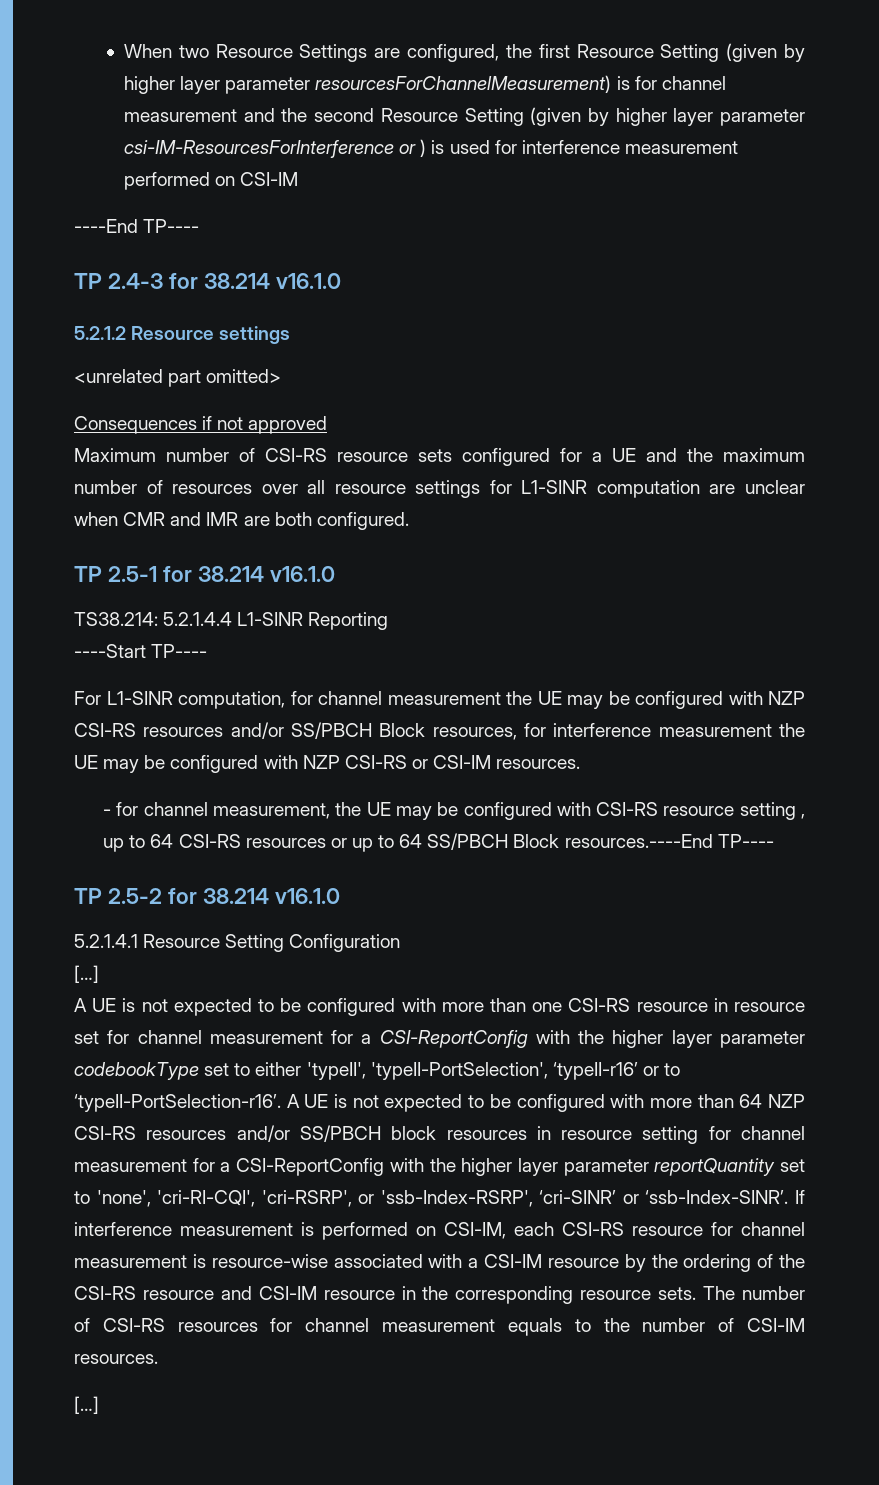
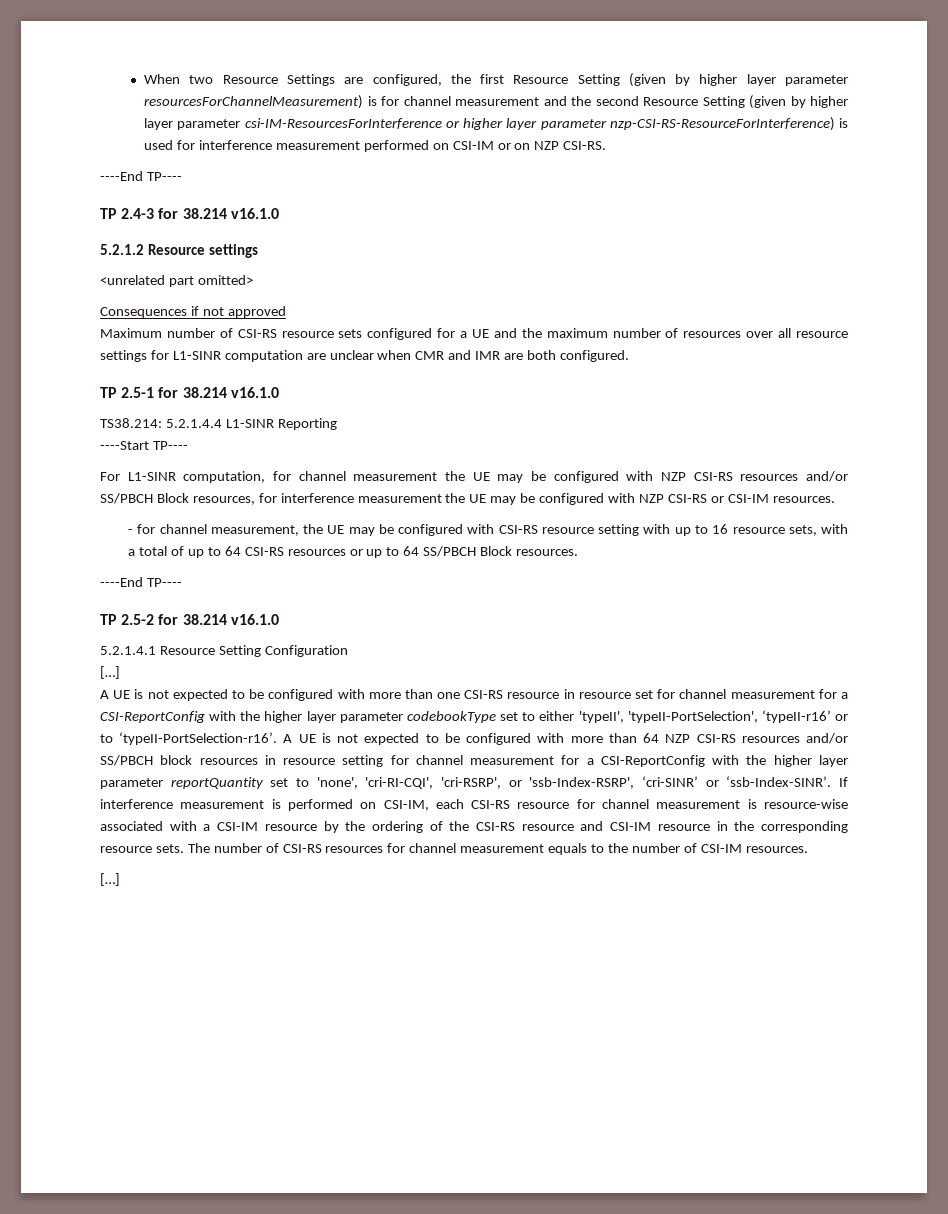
- When two Resource Settings are configured, the first Resource Setting (given by higher layer parameter resourcesForChannelMeasurement) is for channel measurement and the second Resource Setting (given by higher layer parameter csi-IM-ResourcesForInterference or ) is used for interference measurement performed on CSI-IM
+ When two Resource Settings are configured, the first Resource Setting (given by higher layer parameter resourcesForChannelMeasurement) is for channel measurement and the second Resource Setting (given by higher layer parameter csi-IM-ResourcesForInterference or higher layer parameter nzp-CSI-RS-ResourceForInterference) is used for interference measurement performed on CSI-IM or on NZP CSI-RS.
- - for channel measurement, the UE may be configured with CSI-RS resource setting , up to 64 CSI-RS resources or up to 64 SS/PBCH Block resources.----End TP----
+ - for channel measurement, the UE may be configured with CSI-RS resource setting with up to 16 resource sets, with a total of up to 64 CSI-RS resources or up to 64 SS/PBCH Block resources.
+ ----End TP----

